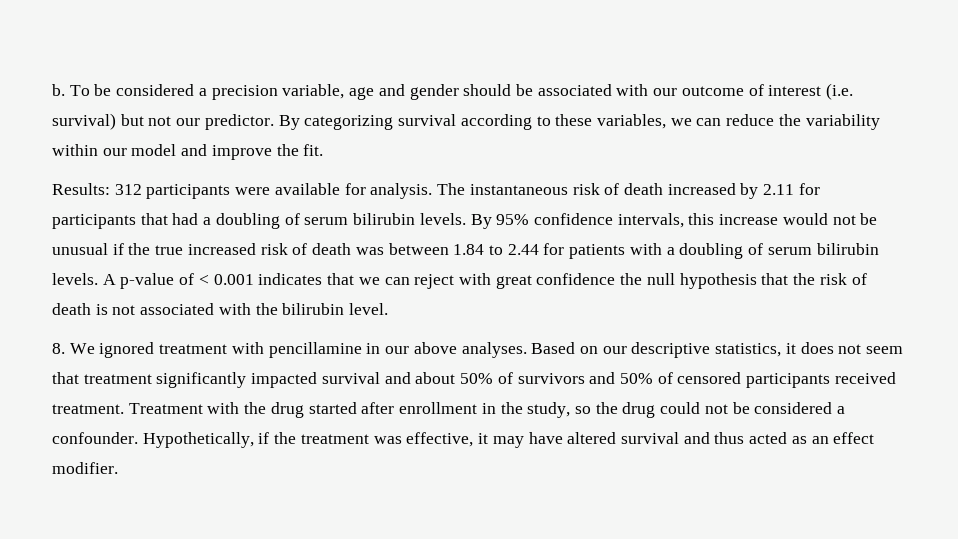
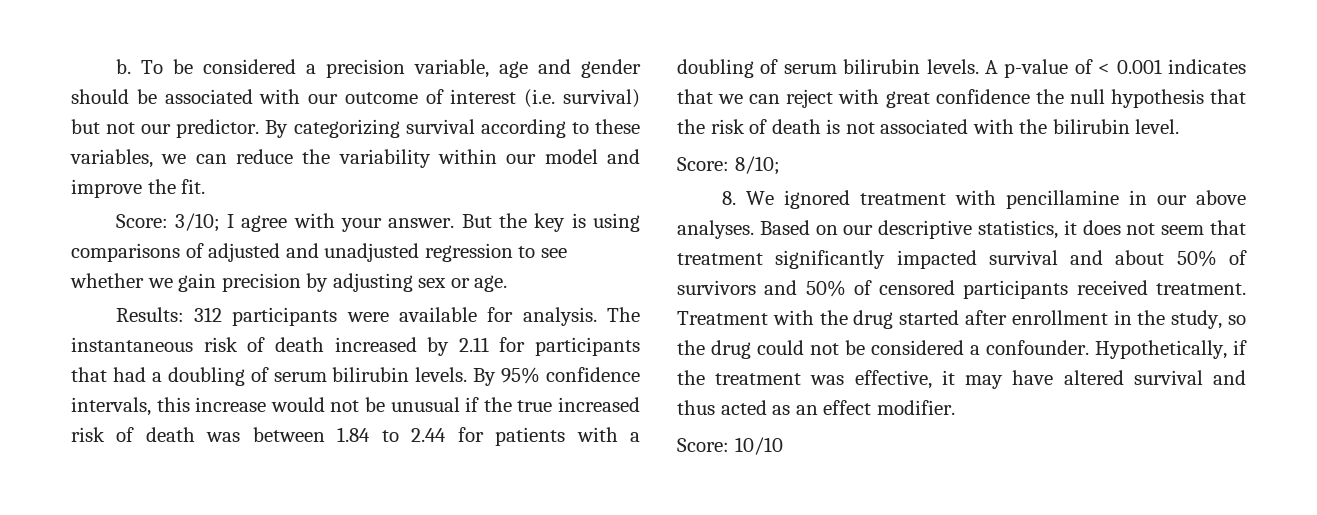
+ Score: 3/10; I agree with your answer. But the key is using comparisons of adjusted and unadjusted regression to see whether we gain precision by adjusting sex or age.
+ Score: 8/10;
+ Score: 10/10

